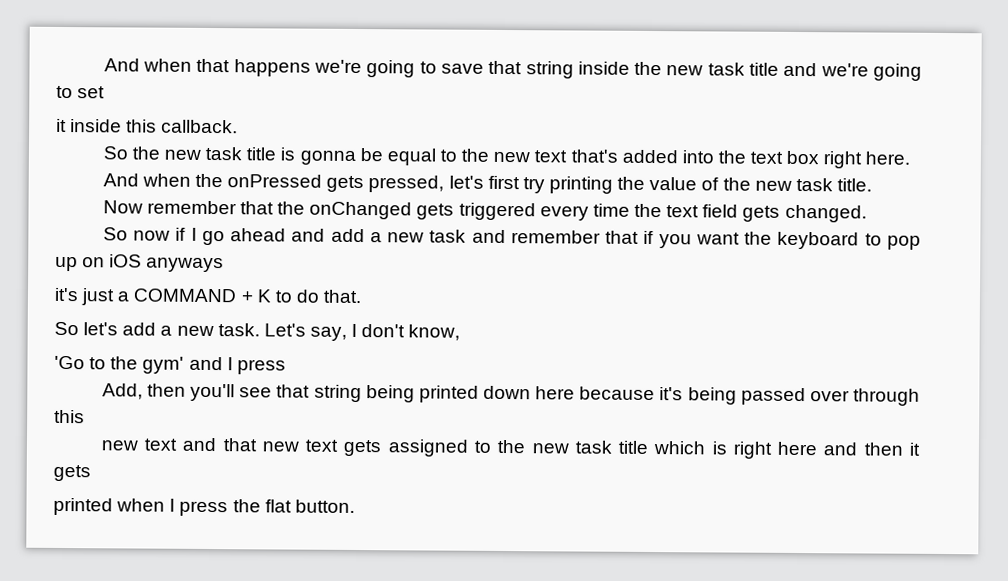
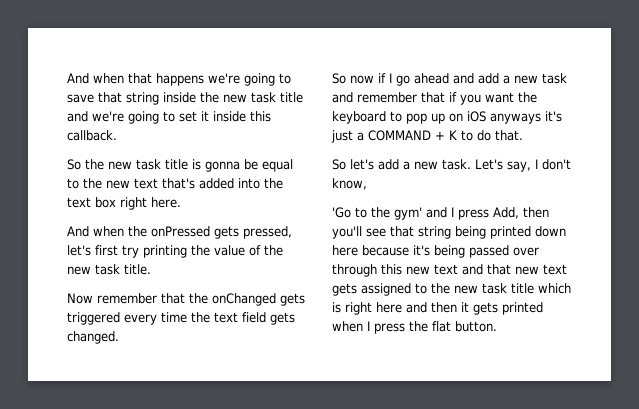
- And when that happens we're going to save that string inside the new task title and we're going to set
- it inside this callback.
+ And when that happens we're going to save that string inside the new task title and we're going to set it inside this callback.
- So now if I go ahead and add a new task and remember that if you want the keyboard to pop up on iOS anyways
- it's just a COMMAND + K to do that.
+ So now if I go ahead and add a new task and remember that if you want the keyboard to pop up on iOS anyways it's just a COMMAND + K to do that.
- 'Go to the gym' and I press
- Add, then you'll see that string being printed down here because it's being passed over through this
- new text and that new text gets assigned to the new task title which is right here and then it gets
- printed when I press the flat button.
+ 'Go to the gym' and I press Add, then you'll see that string being printed down here because it's being passed over through this new text and that new text gets assigned to the new task title which is right here and then it gets printed when I press the flat button.

